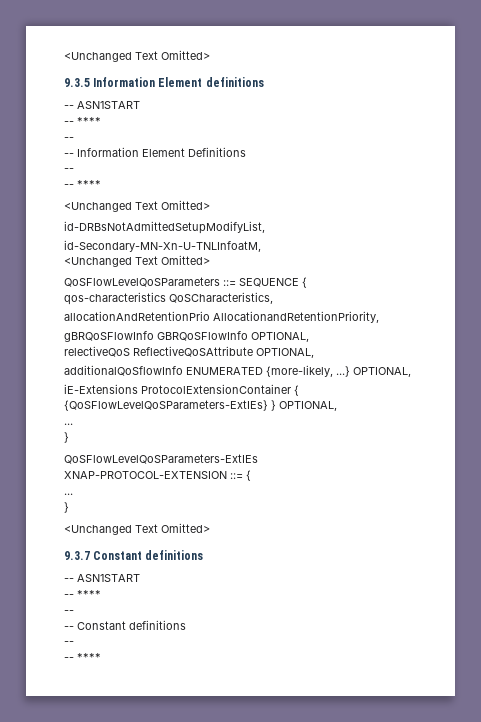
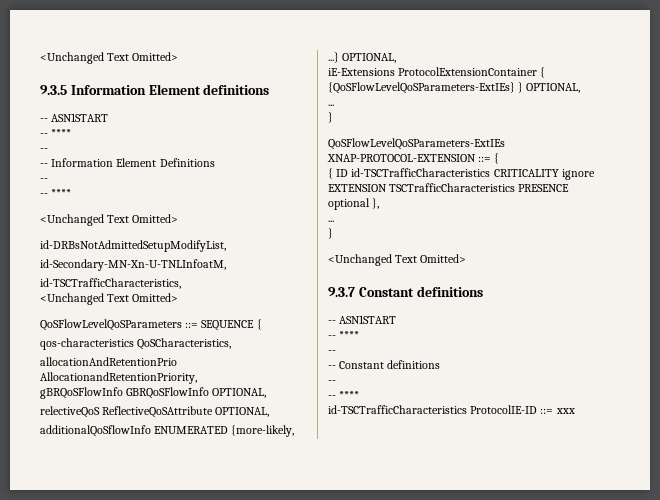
+ id-TSCTrafficCharacteristics,
+ { ID id-TSCTrafficCharacteristics CRITICALITY ignore EXTENSION TSCTrafficCharacteristics PRESENCE optional },
+ id-TSCTrafficCharacteristics ProtocolIE-ID ::= xxx

